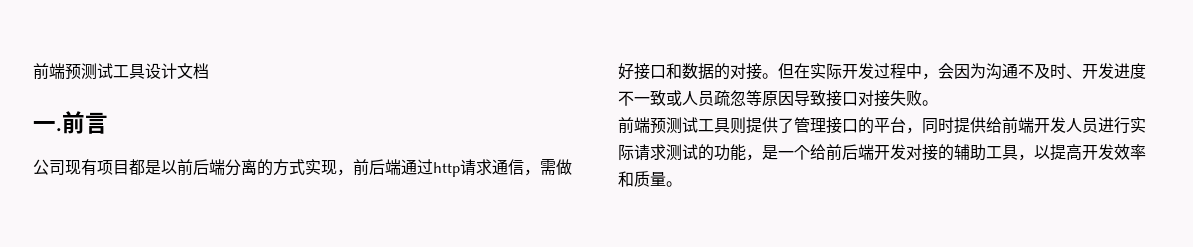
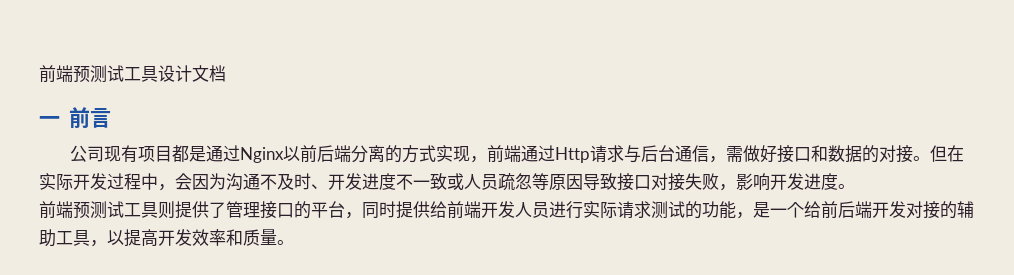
- 一.前言
+ 一前言
- 公司现有项目都是以前后端分离的方式实现，前后端通过http请求通信，需做好接口和数据的对接。
+ 公司现有项目都是通过Nginx以前后端分离的方式实现，前端通过Http请求与后台通信，需做好接口和数据的对接。
- 但在实际开发过程中，会因为沟通不及时、开发进度不一致或人员疏忽等原因导致接口对接失败。
+ 但在实际开发过程中，会因为沟通不及时、开发进度不一致或人员疏忽等原因导致接口对接失败，影响开发进度。

